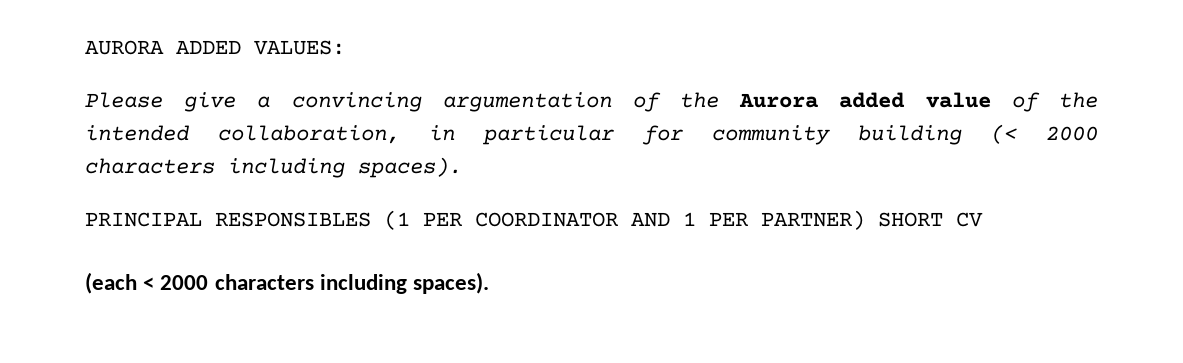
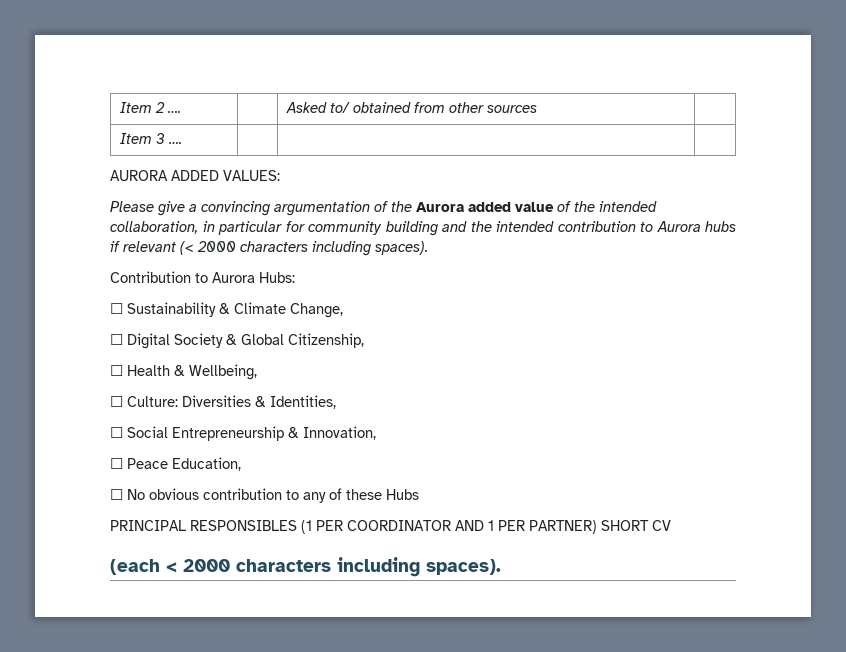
+ Item 2 …. | | Asked to/ obtained from other sources |
+ Item 3 …. | | |
- Please give a convincing argumentation of the Aurora added value of the intended collaboration, in particular for community building (< 2000 characters including spaces).
+ Please give a convincing argumentation of the Aurora added value of the intended collaboration, in particular for community building and the intended contribution to Aurora hubs if relevant (< 2000 characters including spaces).
+ Contribution to Aurora Hubs:
+ ☐ Sustainability & Climate Change,
+ ☐ Digital Society & Global Citizenship,
+ ☐ Health & Wellbeing,
+ ☐ Culture: Diversities & Identities,
+ ☐ Social Entrepreneurship & Innovation,
+ ☐ Peace Education,
+ ☐ No obvious contribution to any of these Hubs

